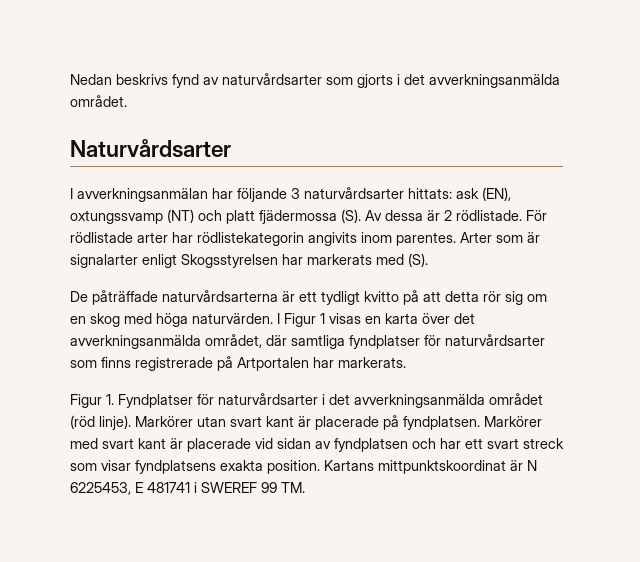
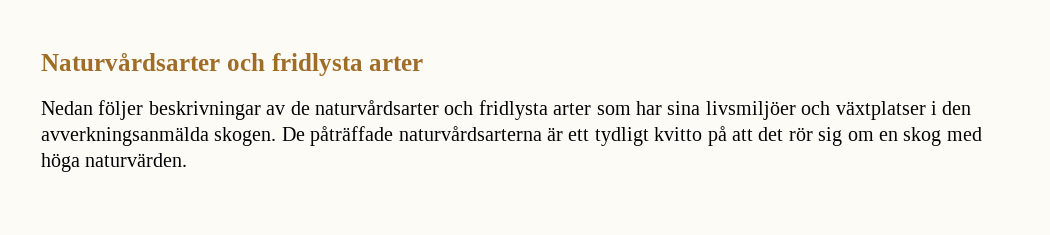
- Nedan beskrivs fynd av naturvårdsarter som gjorts i det avverkningsanmälda området.
- Naturvårdsarter
- I avverkningsanmälan har följande 3 naturvårdsarter hittats: ask (EN), oxtungssvamp (NT) och platt fjädermossa (S). Av dessa är 2 rödlistade. För rödlistade arter har rödlistekategorin angivits inom parentes. Arter som är signalarter enligt Skogsstyrelsen har markerats med (S).
- De påträffade naturvårdsarterna är ett tydligt kvitto på att detta rör sig om en skog med höga naturvärden. I Figur 1 visas en karta över det avverkningsanmälda området, där samtliga fyndplatser för naturvårdsarter som finns registrerade på Artportalen har markerats.
- Figur 1. Fyndplatser för naturvårdsarter i det avverkningsanmälda området (röd linje). Markörer utan svart kant är placerade på fyndplatsen. Markörer med svart kant är placerade vid sidan av fyndplatsen och har ett svart streck som visar fyndplatsens exakta position. Kartans mittpunktskoordinat är N 6225453, E 481741 i SWEREF 99 TM.
+ Naturvårdsarter och fridlysta arter
+ Nedan följer beskrivningar av de naturvårdsarter och fridlysta arter som har sina livsmiljöer och växtplatser i den avverkningsanmälda skogen. De påträffade naturvårdsarterna är ett tydligt kvitto på att det rör sig om en skog med höga naturvärden.

